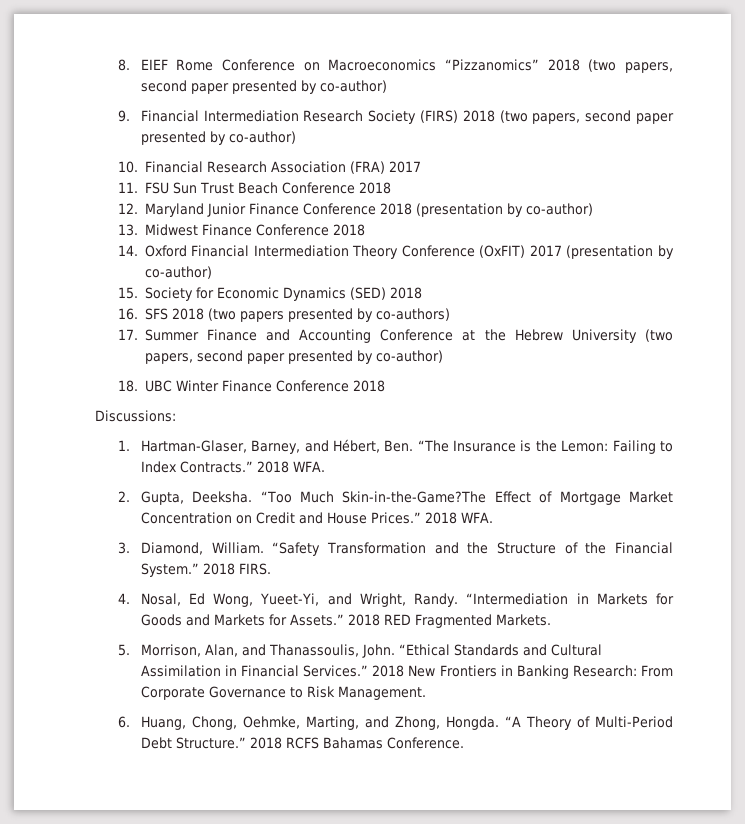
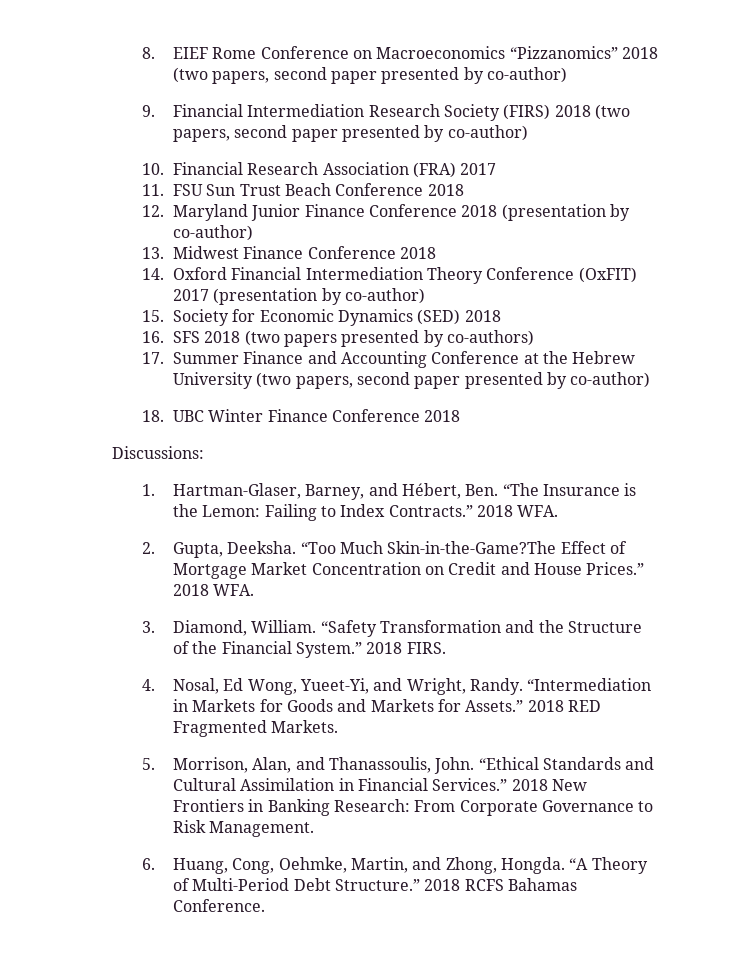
- 6. Huang, Chong, Oehmke, Marting, and Zhong, Hongda.
+ 6. Huang, Cong, Oehmke, Martin, and Zhong, Hongda.

